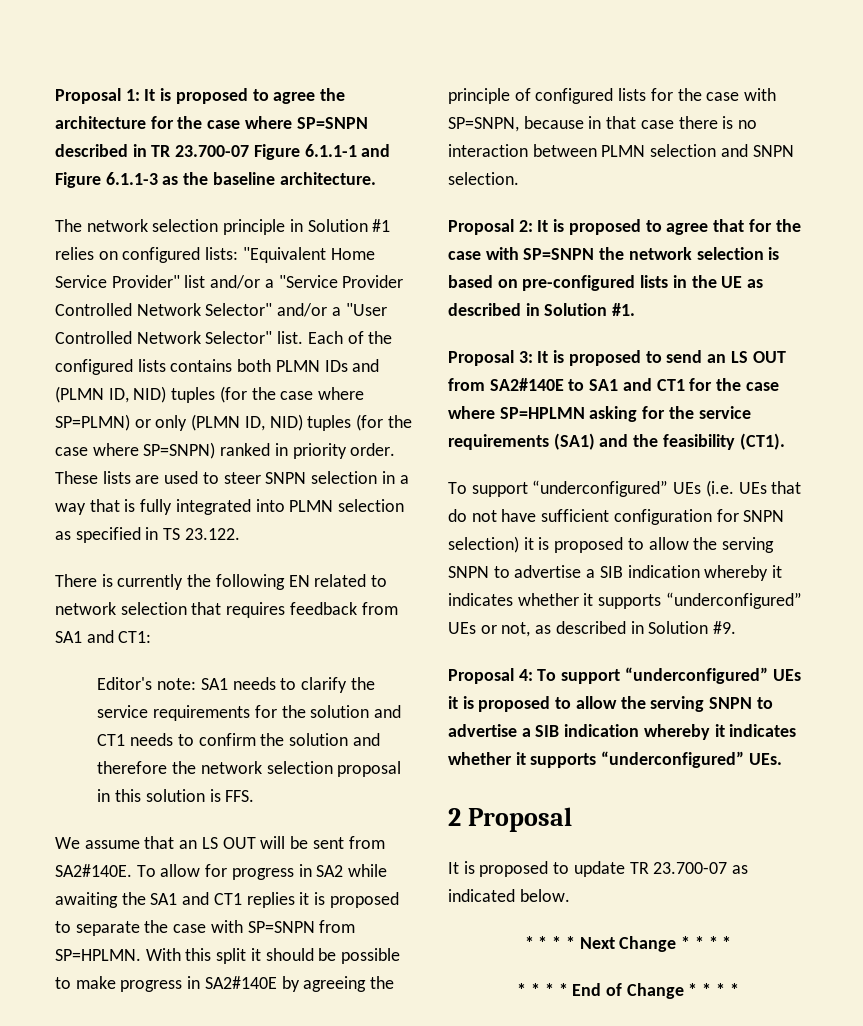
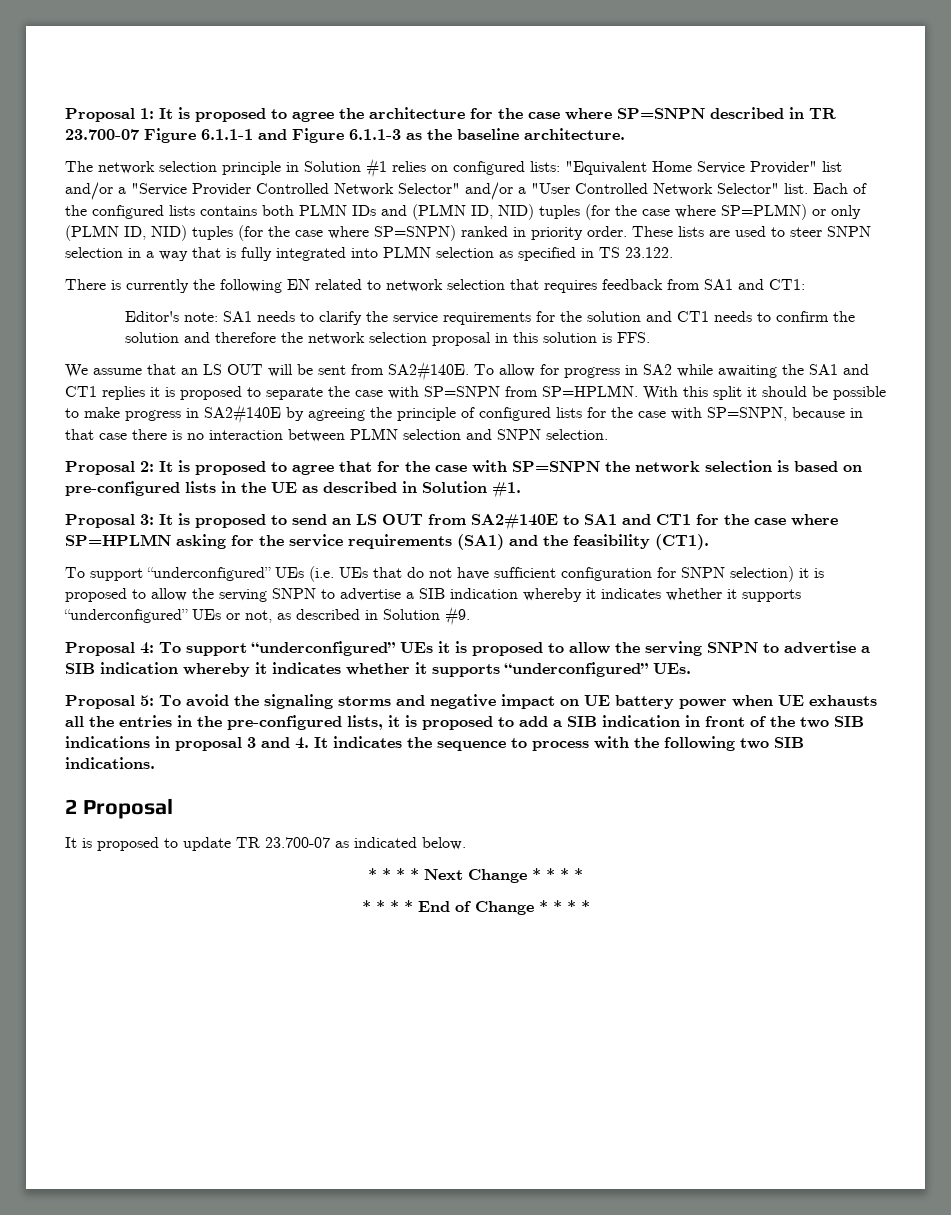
+ Proposal 5: To avoid the signaling storms and negative impact on UE battery power when UE exhausts all the entries in the pre-configured lists, it is proposed to add a SIB indication in front of the two SIB indications in proposal 3 and 4. It indicates the sequence to process with the following two SIB indications.

